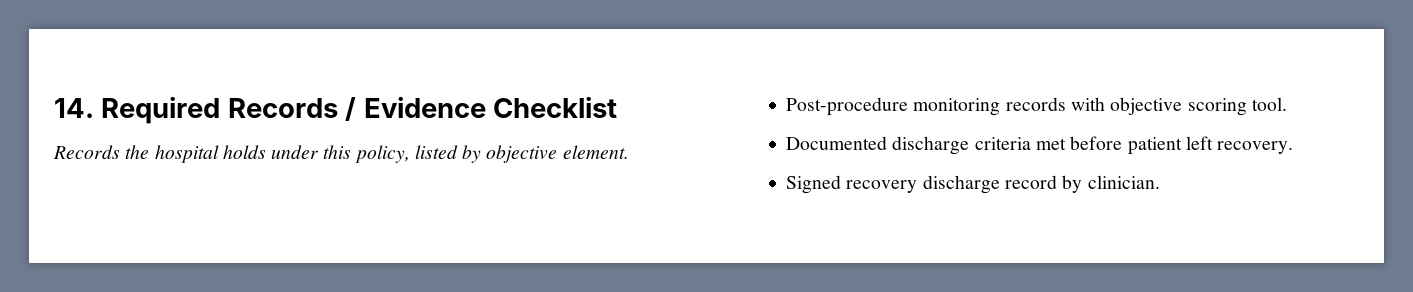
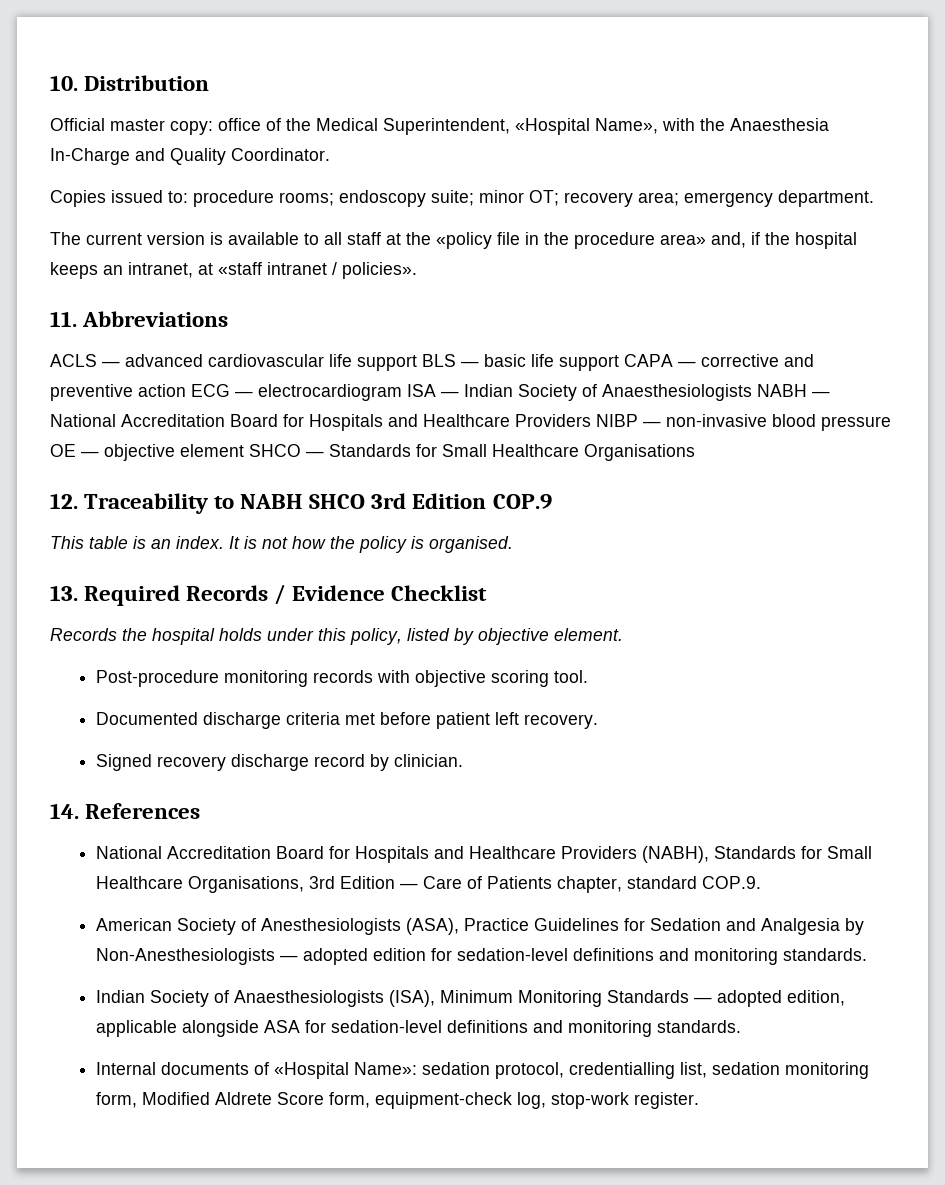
- 14. Required Records / Evidence Checklist
+ 10. Distribution
+ Official master copy: office of the Medical Superintendent, «Hospital Name», with the Anaesthesia In-Charge and Quality Coordinator.
+ Copies issued to: procedure rooms; endoscopy suite; minor OT; recovery area; emergency department.
+ The current version is available to all staff at the «policy file in the procedure area» and, if the hospital keeps an intranet, at «staff intranet / policies».
+ 11. Abbreviations
+ ACLS — advanced cardiovascular life support BLS — basic life support CAPA — corrective and preventive action ECG — electrocardiogram ISA — Indian Society of Anaesthesiologists NABH — National Accreditation Board for Hospitals and Healthcare Providers NIBP — non-invasive blood pressure OE — objective element SHCO — Standards for Small Healthcare Organisations
+ 12. Traceability to NABH SHCO 3rd Edition COP.9
+ This table is an index. It is not how the policy is organised.
+ 13. Required Records / Evidence Checklist
+ 14. References
+ National Accreditation Board for Hospitals and Healthcare Providers (NABH), Standards for Small Healthcare Organisations, 3rd Edition — Care of Patients chapter, standard COP.9.
+ American Society of Anesthesiologists (ASA), Practice Guidelines for Sedation and Analgesia by Non-Anesthesiologists — adopted edition for sedation-level definitions and monitoring standards.
+ Indian Society of Anaesthesiologists (ISA), Minimum Monitoring Standards — adopted edition, applicable alongside ASA for sedation-level definitions and monitoring standards.
+ Internal documents of «Hospital Name»: sedation protocol, credentialling list, sedation monitoring form, Modified Aldrete Score form, equipment-check log, stop-work register.

